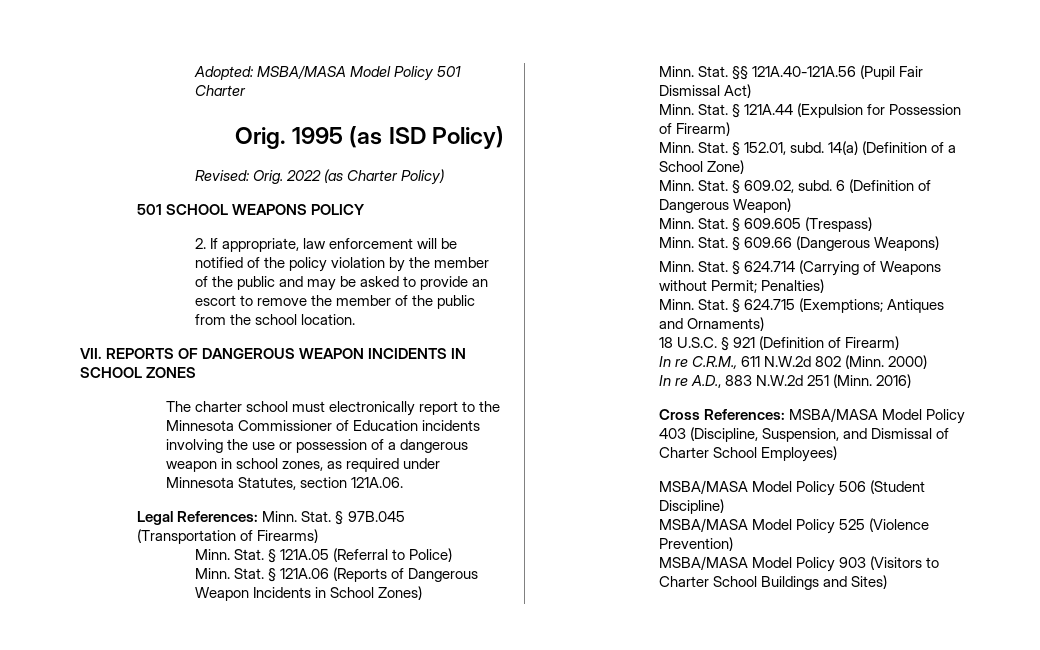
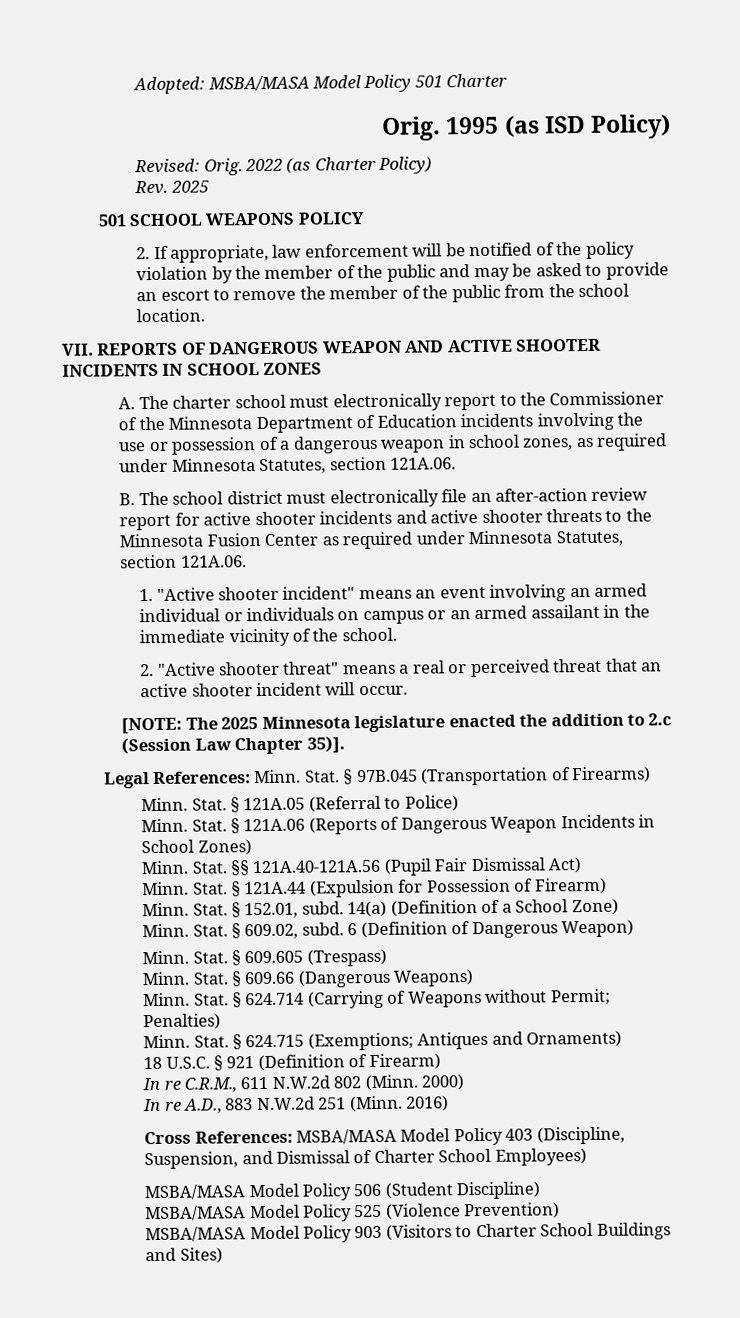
+ Rev. 2025
- VII. REPORTS OF DANGEROUS WEAPON INCIDENTS IN SCHOOL ZONES
+ VII. REPORTS OF DANGEROUS WEAPON AND ACTIVE SHOOTER INCIDENTS IN SCHOOL ZONES
- The charter school must electronically report to the Minnesota Commissioner of Education incidents involving the use or possession of a dangerous weapon in school zones, as required under Minnesota Statutes, section 121A.06.
+ A. The charter school must electronically report to the Commissioner of the Minnesota Department of Education incidents involving the use or possession of a dangerous weapon in school zones, as required under Minnesota Statutes, section 121A.06.
+ B. The school district must electronically file an after-action review report for active shooter incidents and active shooter threats to the Minnesota Fusion Center as required under Minnesota Statutes, section 121A.06.
+ 1. "Active shooter incident" means an event involving an armed individual or individuals on campus or an armed assailant in the immediate vicinity of the school.
+ 2. "Active shooter threat" means a real or perceived threat that an active shooter incident will occur.
+ [NOTE: The 2025 Minnesota legislature enacted the addition to 2.c (Session Law Chapter 35)].

